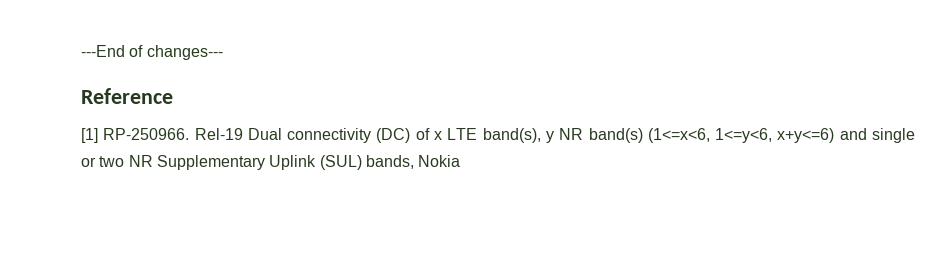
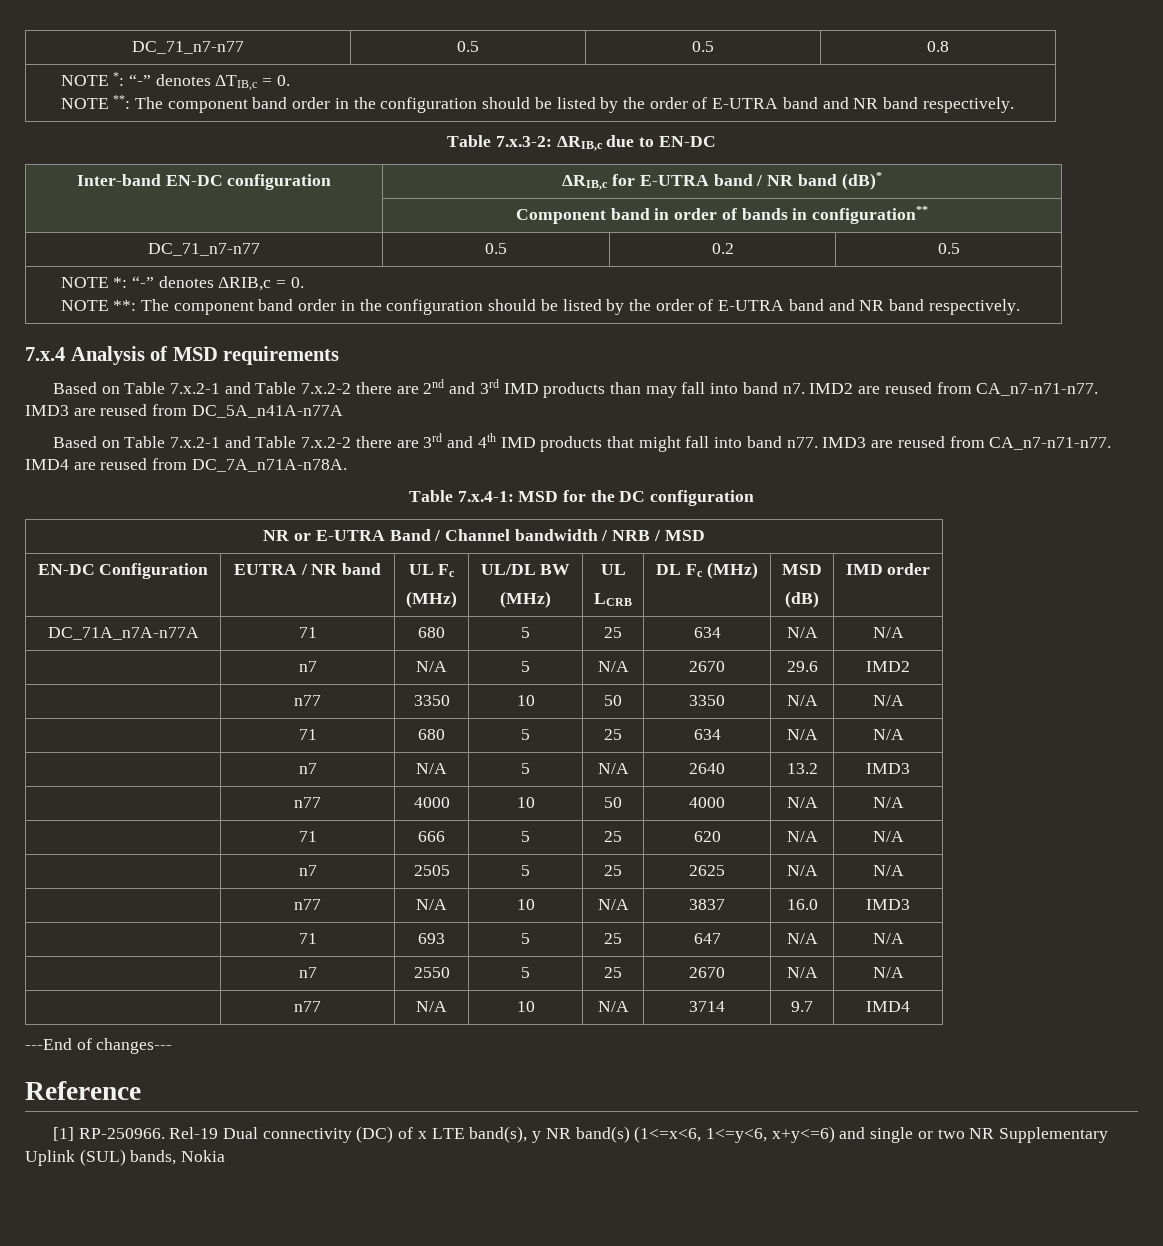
+ DC_71_n7-n77 | 0.5 | 0.5 | 0.8
+ NOTE *: “-” denotes ΔTIB,c = 0.
+ NOTE **: The component band order in the configuration should be listed by the order of E-UTRA band and NR band respectively.
+ Table 7.x.3-2: ΔRIB,c due to EN-DC
+ Inter-band EN-DC configuration | ΔRIB,c for E-UTRA band / NR band (dB)*
+ | Component band in order of bands in configuration**
+ DC_71_n7-n77 | 0.5 | 0.2 | 0.5
+ NOTE *: “-” denotes ΔRIB,c = 0.
+ NOTE **: The component band order in the configuration should be listed by the order of E-UTRA band and NR band respectively.
+ 7.x.4 Analysis of MSD requirements
+ Based on Table 7.x.2-1 and Table 7.x.2-2 there are 2nd and 3rd IMD products than may fall into band n7. IMD2 are reused from CA_n7-n71-n77. IMD3 are reused from DC_5A_n41A-n77A
+ Based on Table 7.x.2-1 and Table 7.x.2-2 there are 3rd and 4th IMD products that might fall into band n77. IMD3 are reused from CA_n7-n71-n77. IMD4 are reused from DC_7A_n71A-n78A.
+ Table 7.x.4-1: MSD for the DC configuration
+ NR or E-UTRA Band / Channel bandwidth / NRB / MSD
+ EN-DC Configuration | EUTRA / NR band | UL Fc
+ (MHz) | UL/DL BW
+ (MHz) | UL
+ LCRB | DL Fc (MHz) | MSD
+ (dB) | IMD order
+ DC_71A_n7A-n77A | 71 | 680 | 5 | 25 | 634 | N/A | N/A
+ | n7 | N/A | 5 | N/A | 2670 | 29.6 | IMD2
+ | n77 | 3350 | 10 | 50 | 3350 | N/A | N/A
+ | 71 | 680 | 5 | 25 | 634 | N/A | N/A
+ | n7 | N/A | 5 | N/A | 2640 | 13.2 | IMD3
+ | n77 | 4000 | 10 | 50 | 4000 | N/A | N/A
+ | 71 | 666 | 5 | 25 | 620 | N/A | N/A
+ | n7 | 2505 | 5 | 25 | 2625 | N/A | N/A
+ | n77 | N/A | 10 | N/A | 3837 | 16.0 | IMD3
+ | 71 | 693 | 5 | 25 | 647 | N/A | N/A
+ | n7 | 2550 | 5 | 25 | 2670 | N/A | N/A
+ | n77 | N/A | 10 | N/A | 3714 | 9.7 | IMD4

